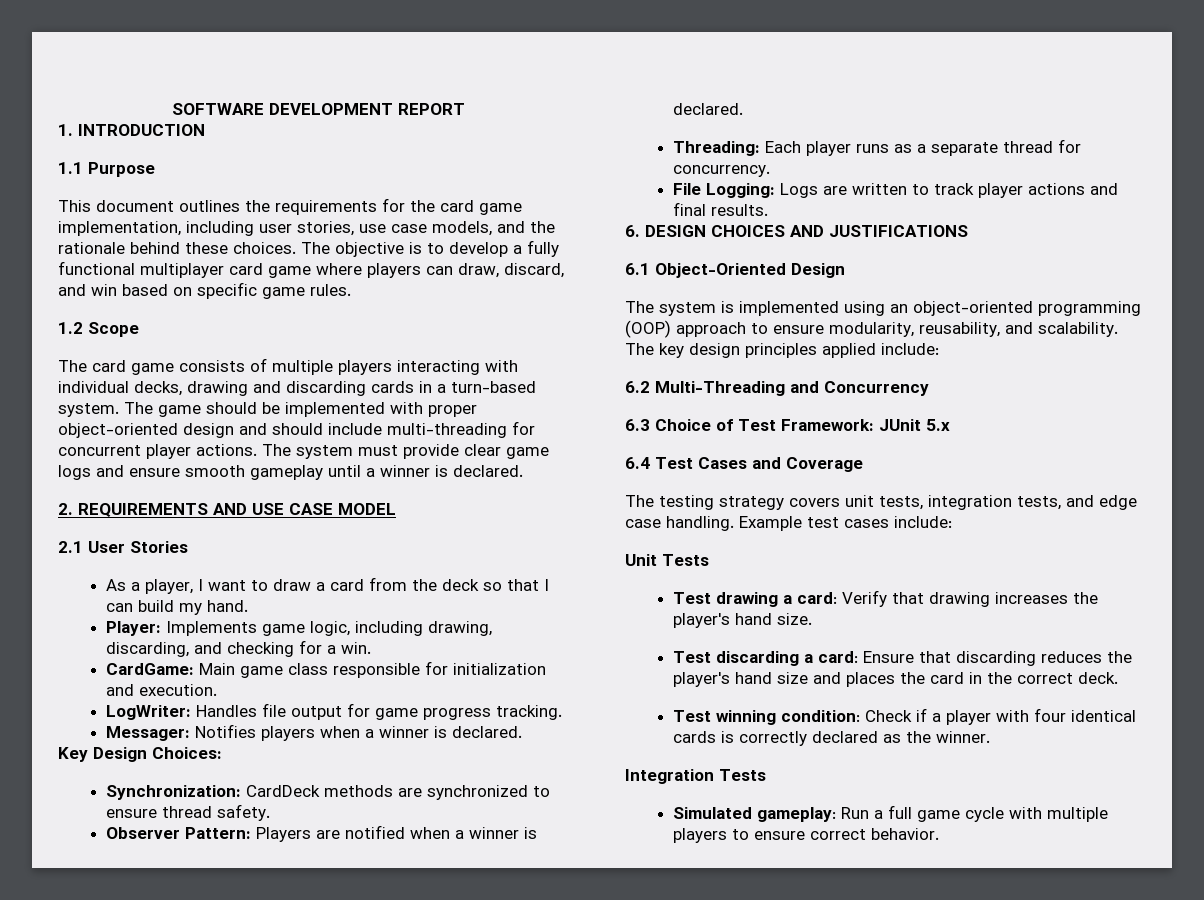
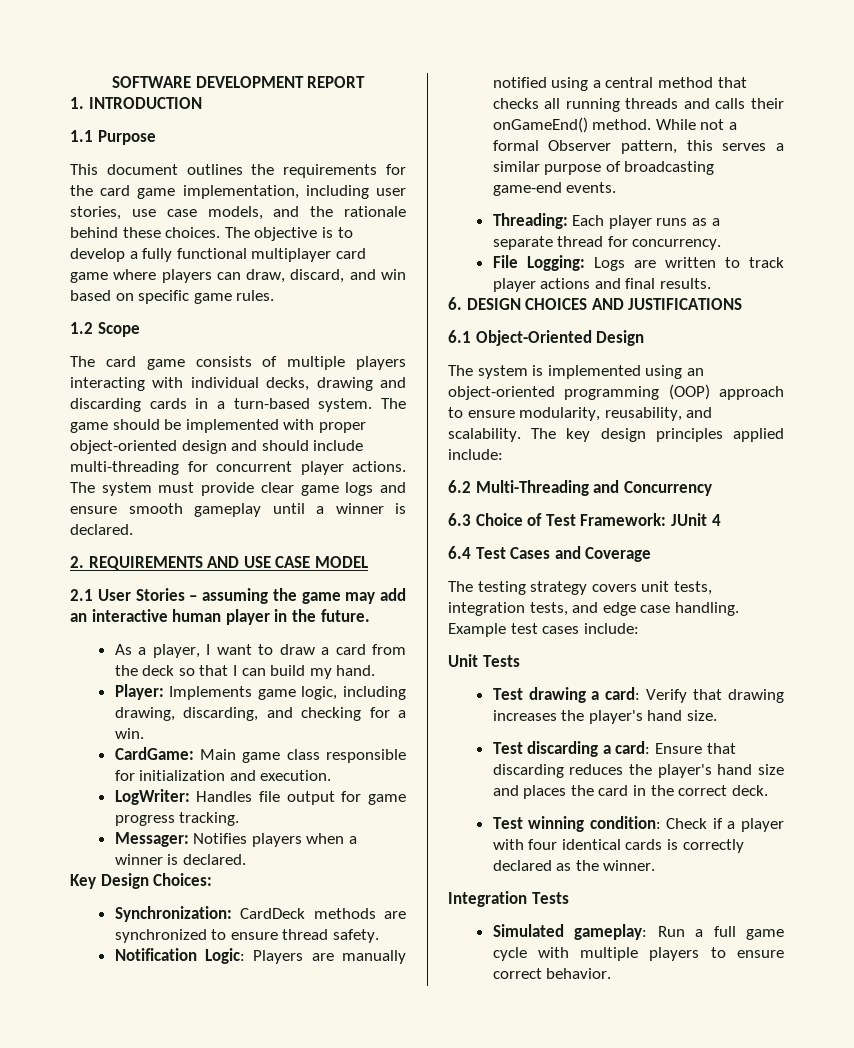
- 2.1 User Stories
+ 2.1 User Stories – assuming the game may add an interactive human player in the future.
- Observer Pattern: Players are notified when a winner is declared.
+ Notification Logic: Players are manually notified using a central method that checks all running threads and calls their onGameEnd() method. While not a formal Observer pattern, this serves a similar purpose of broadcasting game-end events.
- 6.3 Choice of Test Framework: JUnit 5.x
+ 6.3 Choice of Test Framework: JUnit 4

